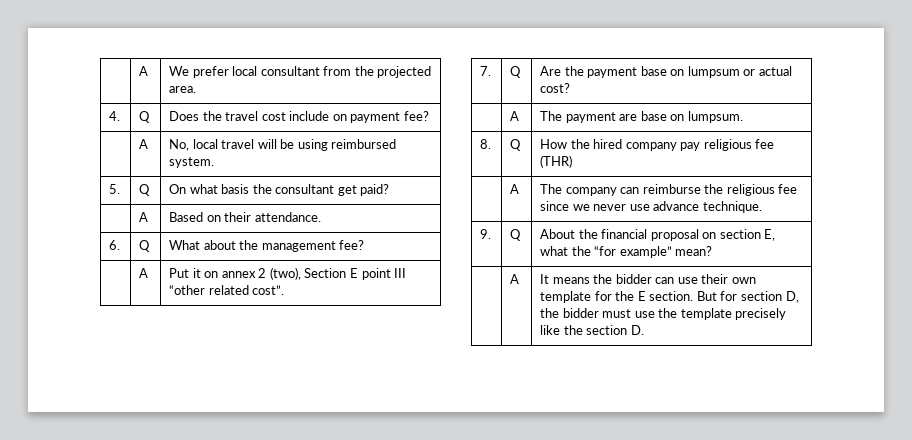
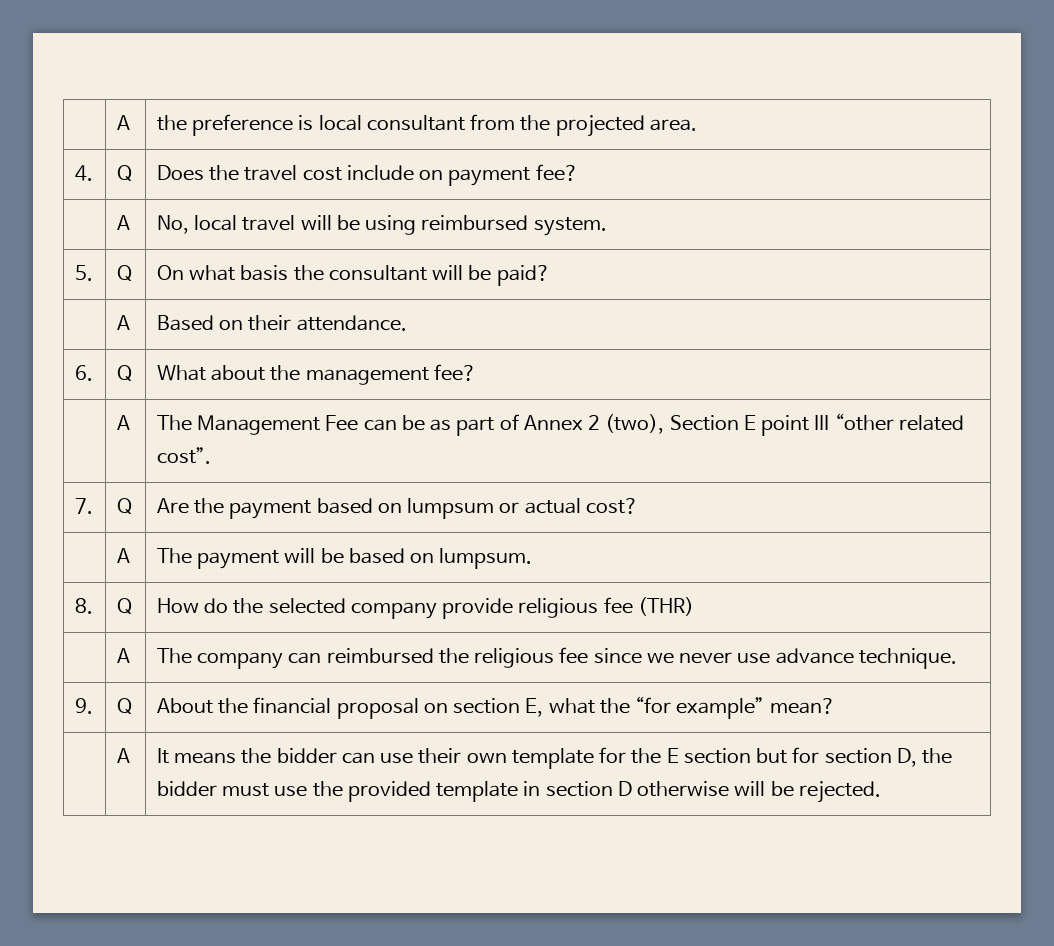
- | A | We prefer local consultant from the projected area.
+ | A | the preference is local consultant from the projected area.
- 5. | Q | On what basis the consultant get paid?
+ 5. | Q | On what basis the consultant will be paid?
- | A | Put it on annex 2 (two), Section E point III “other related cost”.
+ | A | The Management Fee can be as part of Annex 2 (two), Section E point III “other related cost”.
- 7. | Q | Are the payment base on lumpsum or actual cost?
+ 7. | Q | Are the payment based on lumpsum or actual cost?
- | A | The payment are base on lumpsum.
+ | A | The payment will be based on lumpsum.
- 8. | Q | How the hired company pay religious fee (THR)
+ 8. | Q | How do the selected company provide religious fee (THR)
- | A | The company can reimburse the religious fee since we never use advance technique.
+ | A | The company can reimbursed the religious fee since we never use advance technique.
- | A | It means the bidder can use their own template for the E section. But for section D, the bidder must use the template precisely like the section D.
+ | A | It means the bidder can use their own template for the E section but for section D, the bidder must use the provided template in section D otherwise will be rejected.

